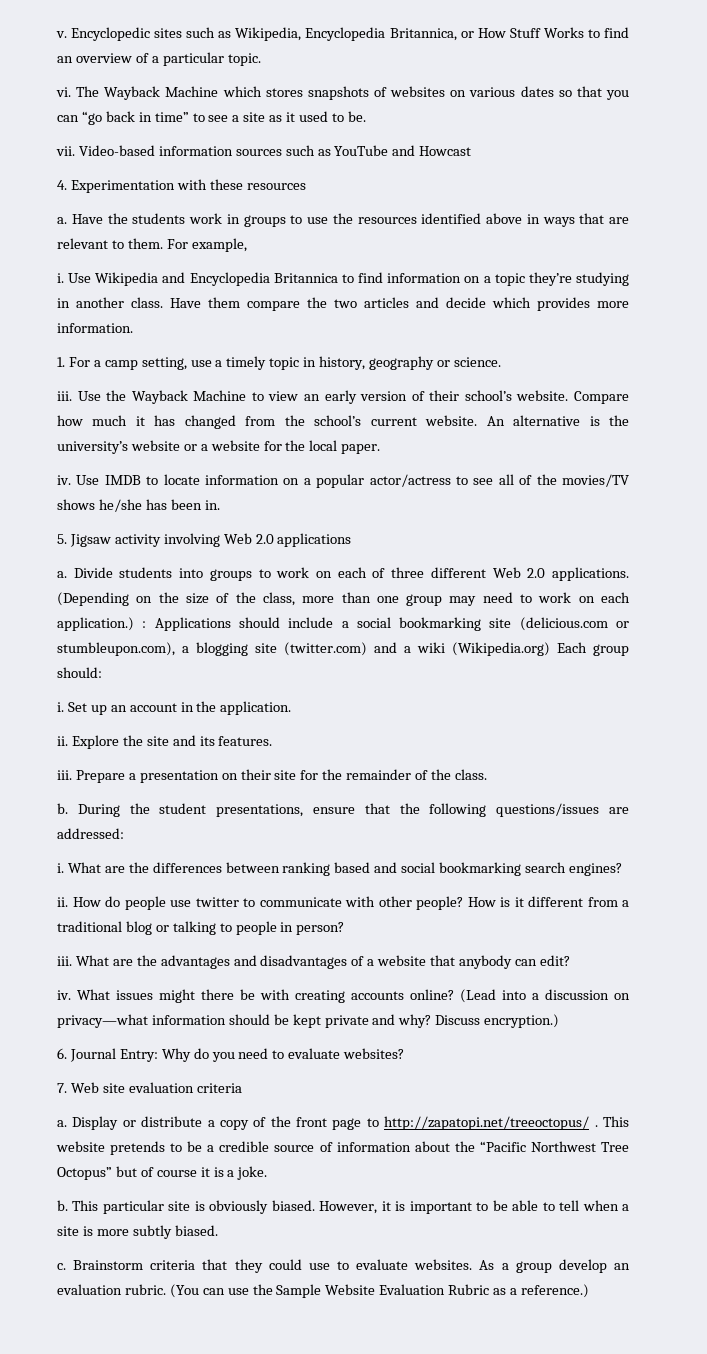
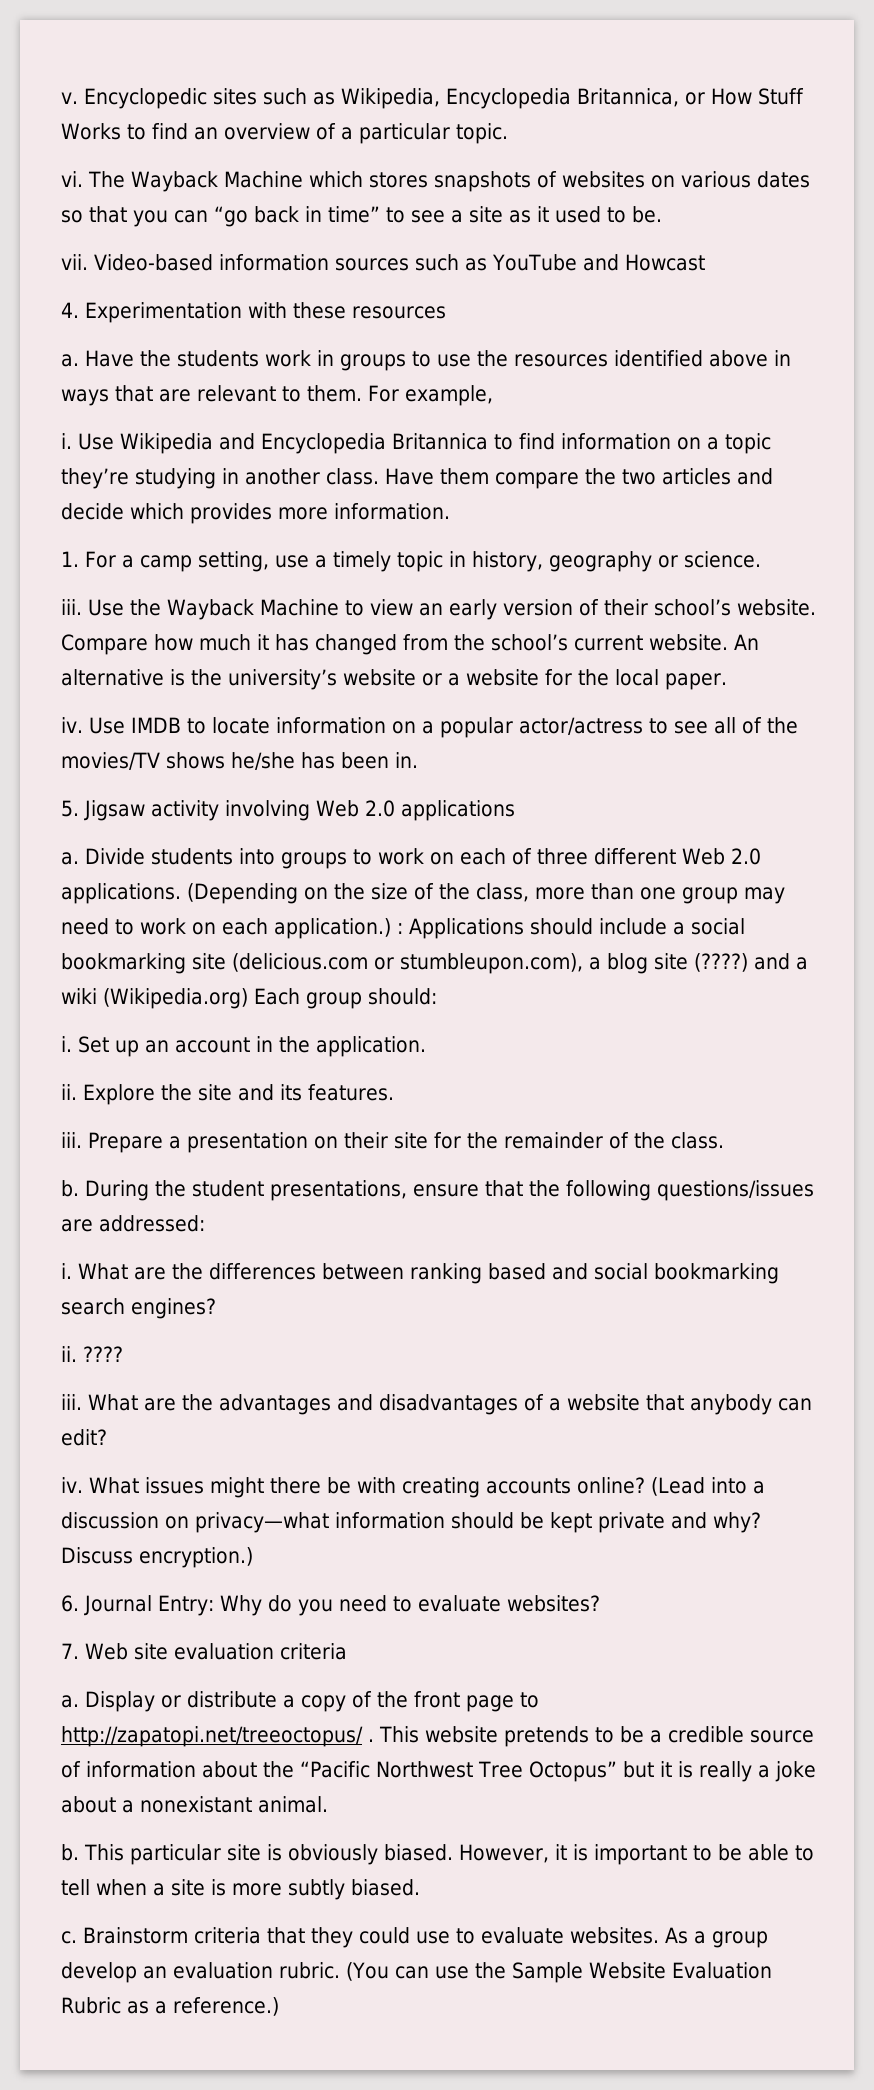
- (Depending on the size of the class, more than one group may need to work on each application.) : Applications should include a social bookmarking site (delicious.com or stumbleupon.com), a blogging site (twitter.com) and a wiki (Wikipedia.org) Each group should:
+ (Depending on the size of the class, more than one group may need to work on each application.) : Applications should include a social bookmarking site (delicious.com or stumbleupon.com), a blog site (????) and a wiki (Wikipedia.org) Each group should:
- How do people use twitter to communicate with other people? How is it different from a traditional blog or talking to people in person?
+ ????
- This website pretends to be a credible source of information about the “Pacific Northwest Tree Octopus” but of course it is a joke.
+ This website pretends to be a credible source of information about the “Pacific Northwest Tree Octopus” but it is really a joke about a nonexistant animal.

